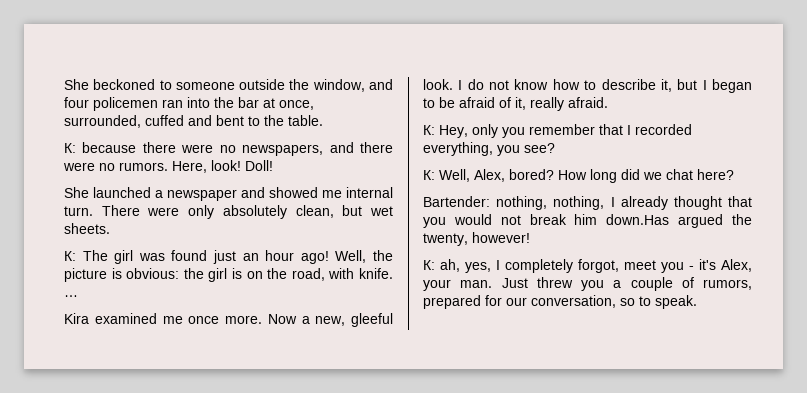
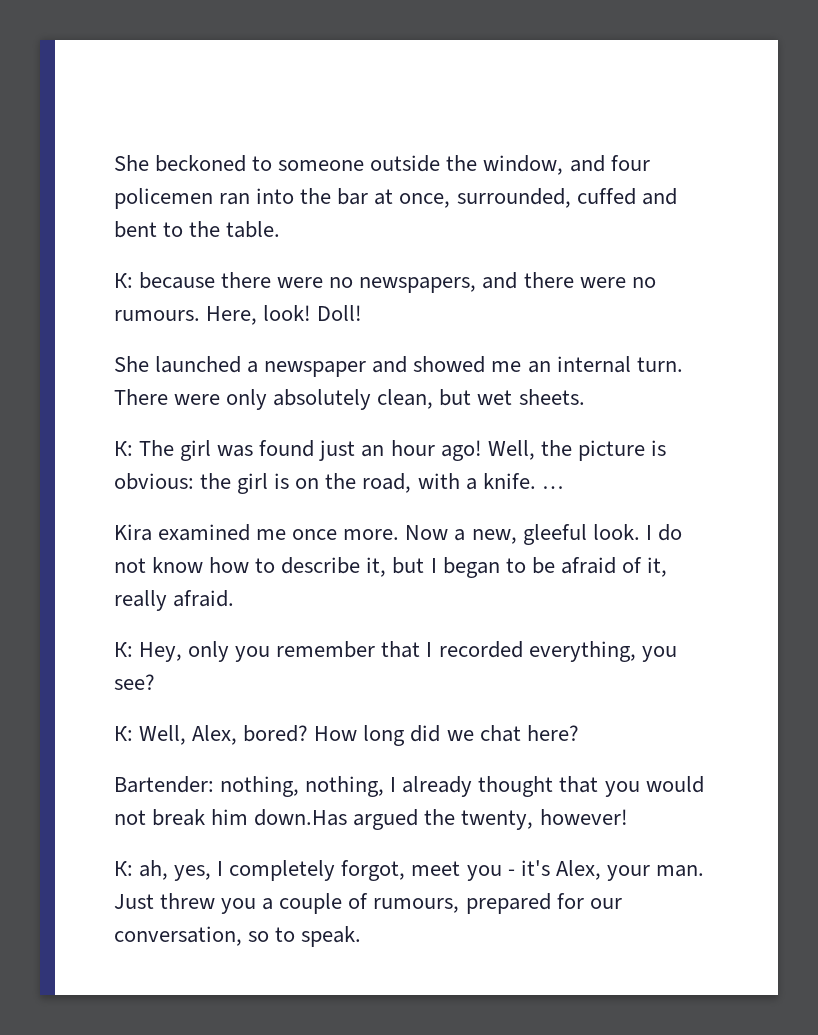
- К: because there were no newspapers, and there were no rumors.
+ К: because there were no newspapers, and there were no rumours.
- She launched a newspaper and showed me internal turn.
+ She launched a newspaper and showed me an internal turn.
- Well, the picture is obvious: the girl is on the road, with knife.
+ Well, the picture is obvious: the girl is on the road, with a knife.
- Just threw you a couple of rumors, prepared for our conversation, so to speak.
+ Just threw you a couple of rumours, prepared for our conversation, so to speak.

